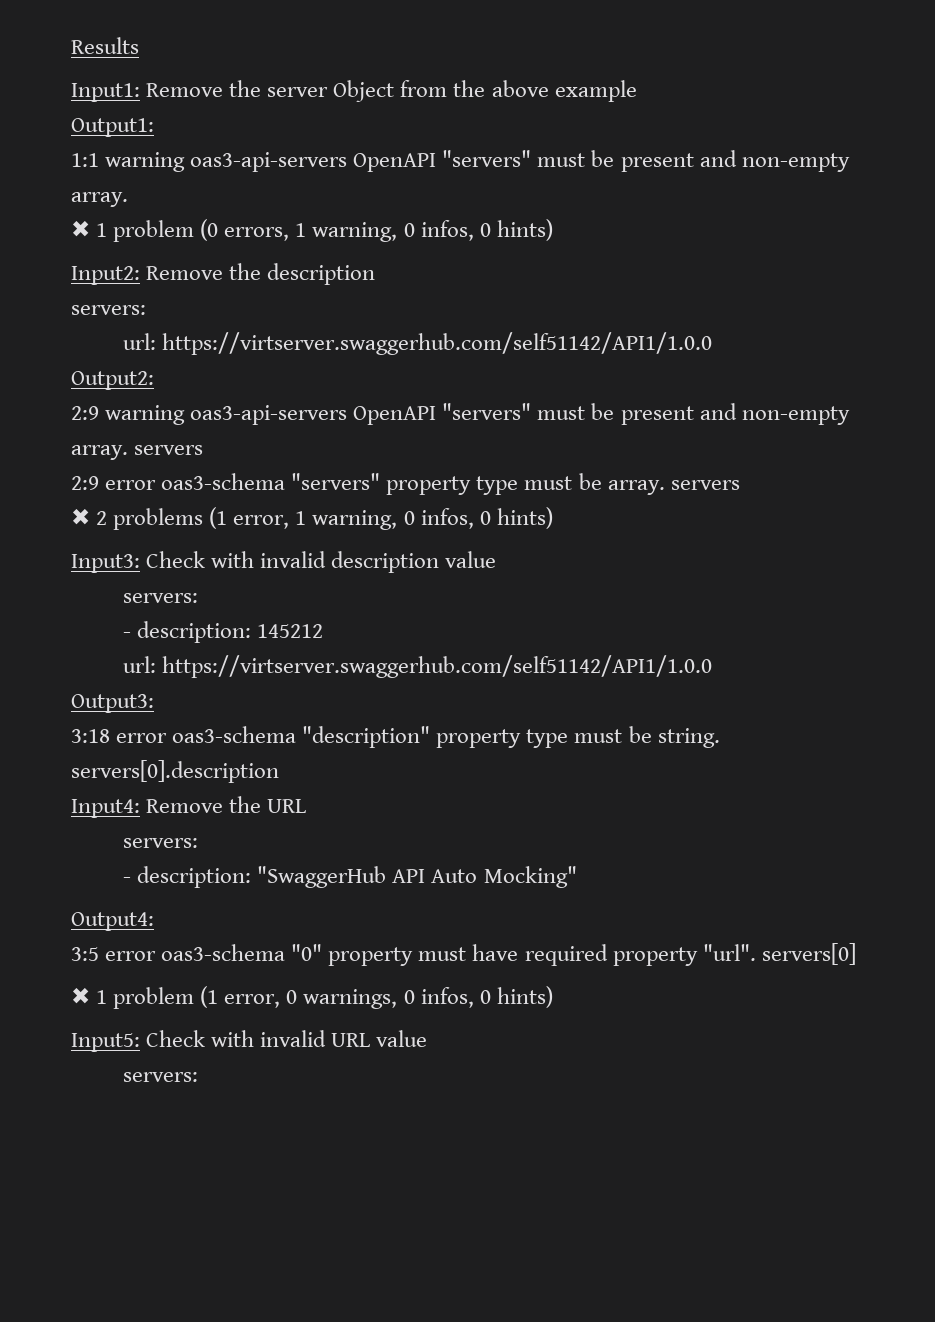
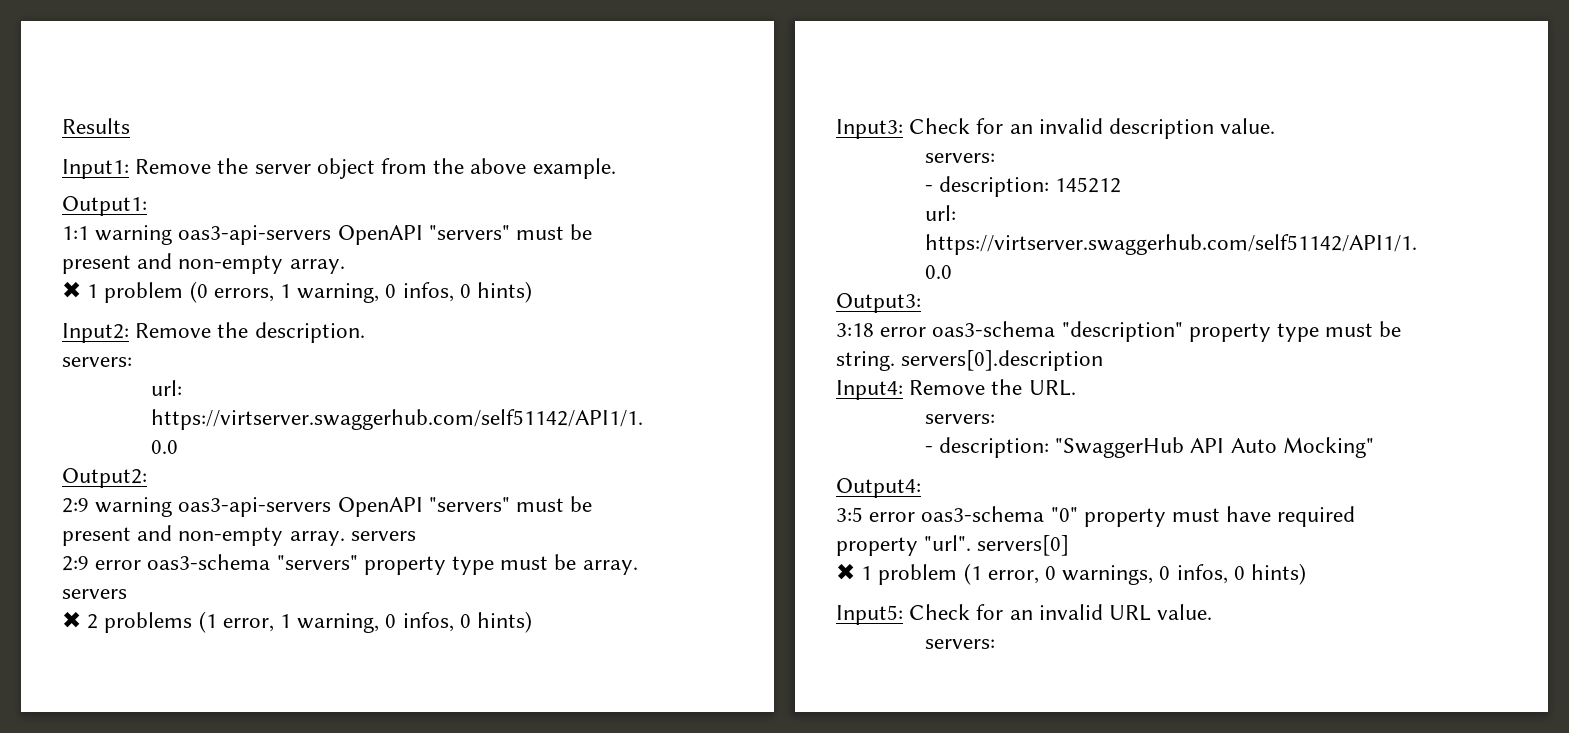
- Input1: Remove the server Object from the above example
+ Input1: Remove the server object from the above example.
- Input2: Remove the description
+ Input2: Remove the description.
- Input3: Check with invalid description value
+ Input3: Check for an invalid description value.
- Input4: Remove the URL
+ Input4: Remove the URL.
- Input5: Check with invalid URL value
+ Input5: Check for an invalid URL value.

